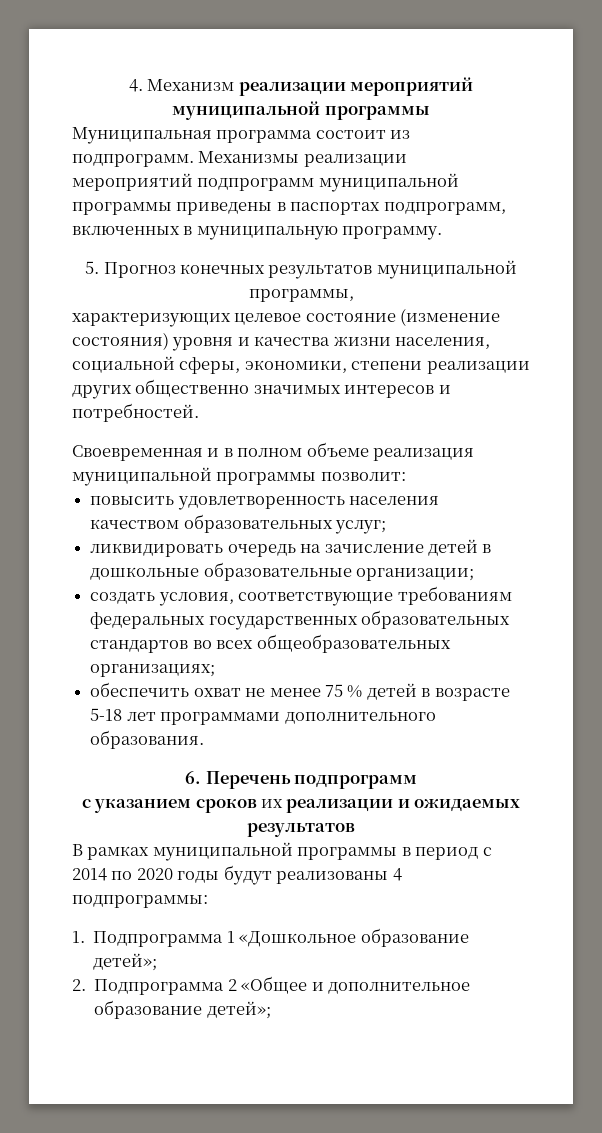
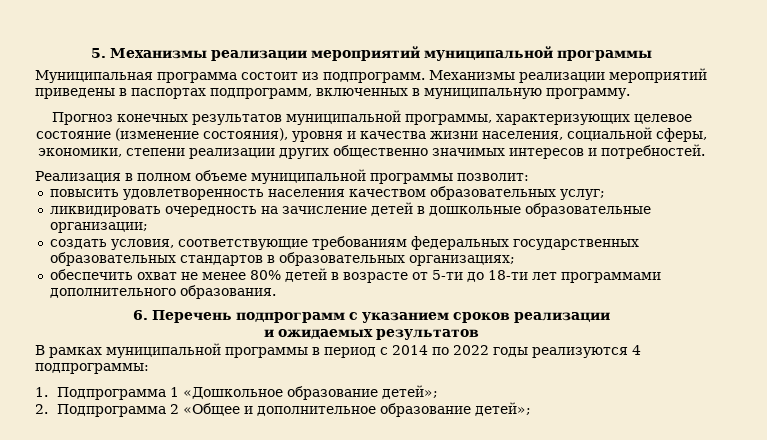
- 4. Механизм реализации мероприятий муниципальной программы
+ 5. Механизмы реализации мероприятий муниципальной программы
- Механизмы реализации мероприятий подпрограмм муниципальной программы приведены в паспортах подпрограмм, включенных в муниципальную программу.
+ Механизмы реализации мероприятий приведены в паспортах подпрограмм, включенных в муниципальную программу.
- 5. Прогноз конечных результатов муниципальной программы,
- характеризующих целевое состояние (изменение состояния) уровня и качества жизни населения, социальной сферы, экономики, степени реализации других общественно значимых интересов и потребностей.
+ Прогноз конечных результатов муниципальной программы, характеризующих целевое состояние (изменение состояния), уровня и качества жизни населения, социальной сферы, экономики, степени реализации других общественно значимых интересов и потребностей.
- Своевременная и в полном объеме реализация муниципальной программы позволит:
+ Реализация в полном объеме муниципальной программы позволит:
- ликвидировать очередь на зачисление детей в дошкольные образовательные организации;
+ ликвидировать очередность на зачисление детей в дошкольные образовательные организации;
- создать условия, соответствующие требованиям федеральных государственных образовательных стандартов во всех общеобразовательных организациях;
+ создать условия, соответствующие требованиям федеральных государственных образовательных стандартов в образовательных организациях;
- обеспечить охват не менее 75 % детей в возрасте 5-18 лет программами дополнительного образования.
+ обеспечить охват не менее 80% детей в возрасте от 5-ти до 18-ти лет программами дополнительного образования.
- 6. Перечень подпрограмм
- с указанием сроков их реализации и ожидаемых результатов
+ 6. Перечень подпрограмм с указанием сроков реализации
+ и ожидаемых результатов
- В рамках муниципальной программы в период с 2014 по 2020 годы будут реализованы 4 подпрограммы:
+ В рамках муниципальной программы в период с 2014 по 2022 годы реализуются 4 подпрограммы:

